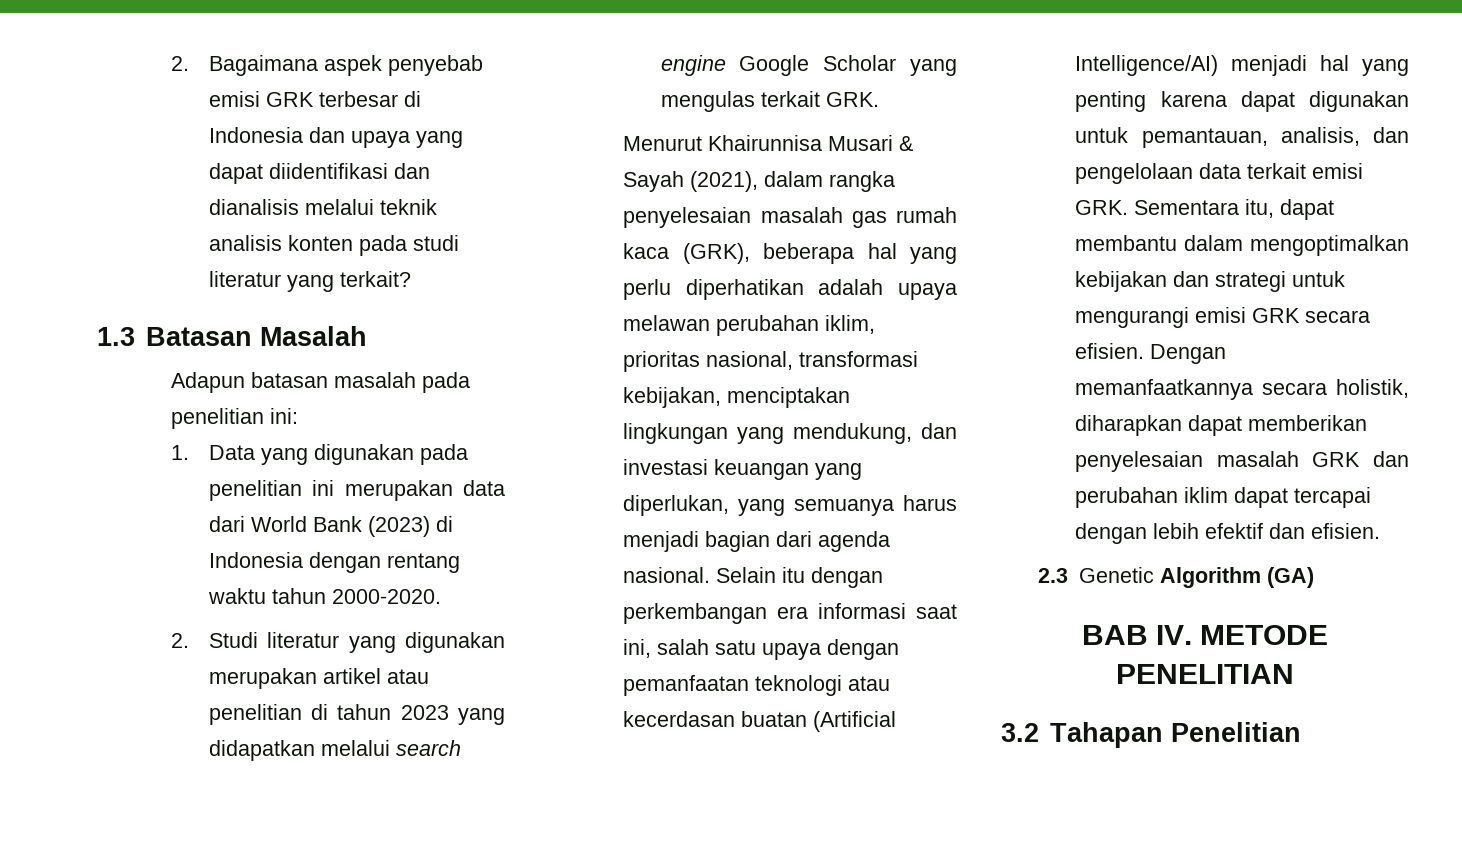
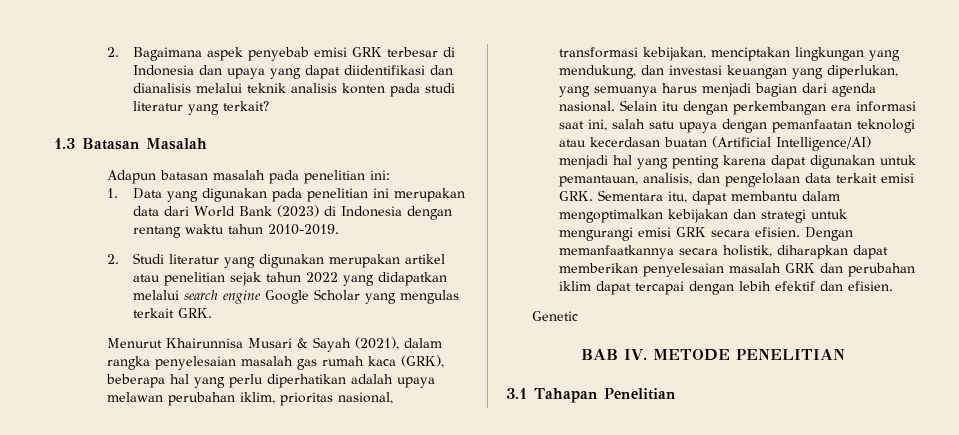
- 1. Data yang digunakan pada penelitian ini merupakan data dari World Bank (2023) di Indonesia dengan rentang waktu tahun 2000-2020.
+ 1. Data yang digunakan pada penelitian ini merupakan data dari World Bank (2023) di Indonesia dengan rentang waktu tahun 2010-2019.
- 2. Studi literatur yang digunakan merupakan artikel atau penelitian di tahun 2023 yang didapatkan melalui search engine Google Scholar yang mengulas terkait GRK.
+ 2. Studi literatur yang digunakan merupakan artikel atau penelitian sejak tahun 2022 yang didapatkan melalui search engine Google Scholar yang mengulas terkait GRK.
- 2.3 Genetic Algorithm (GA)
+ Genetic
- 3.2 Tahapan Penelitian
+ 3.1 Tahapan Penelitian

